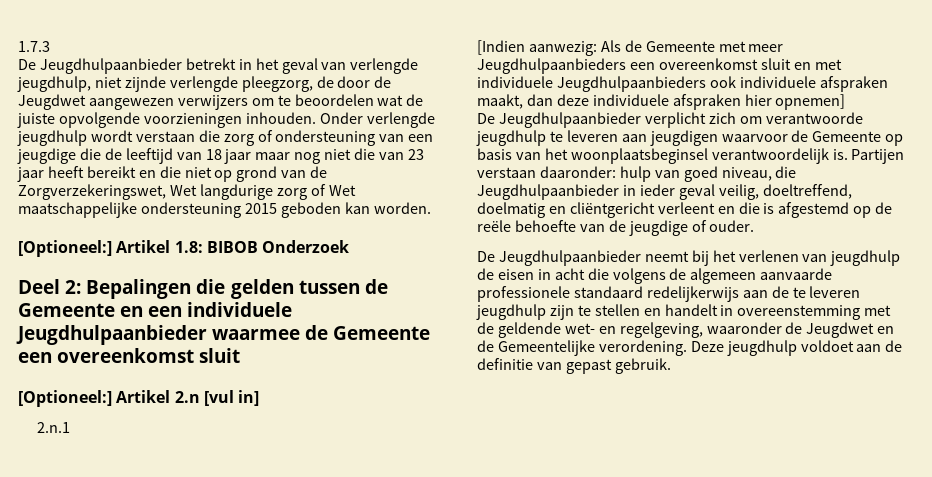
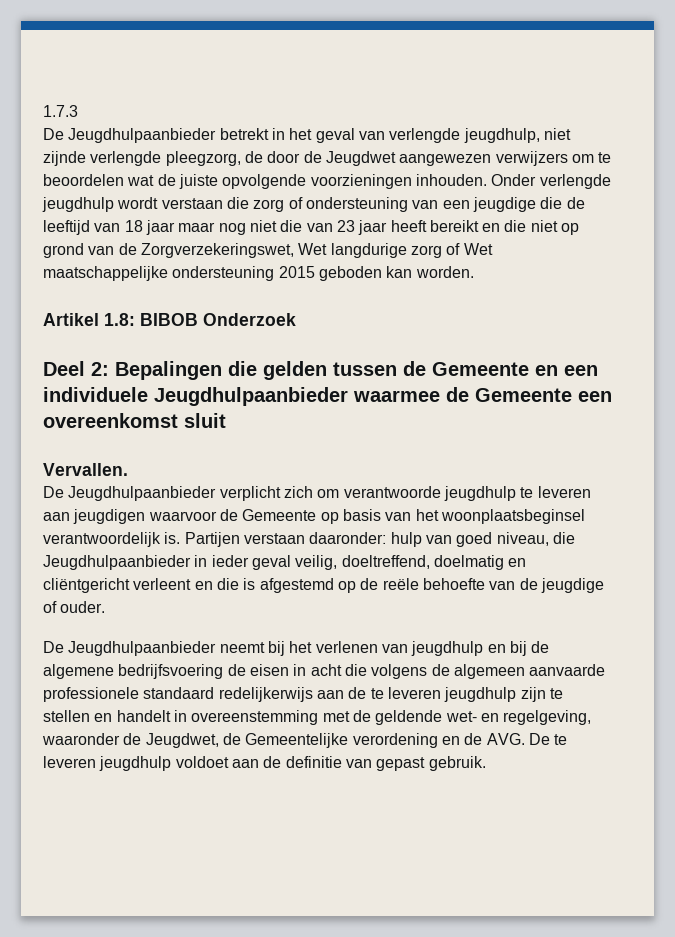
- [Optioneel:] Artikel 1.8: BIBOB Onderzoek
+ Artikel 1.8: BIBOB Onderzoek
- [Optioneel:] Artikel 2.n [vul in]
- 2.n.1
- [Indien aanwezig: Als de Gemeente met meer Jeugdhulpaanbieders een overeenkomst sluit en met individuele Jeugdhulpaanbieders ook individuele afspraken maakt, dan deze individuele afspraken hier opnemen]
+ Vervallen.
- De Jeugdhulpaanbieder neemt bij het verlenen van jeugdhulp de eisen in acht die volgens de algemeen aanvaarde professionele standaard redelijkerwijs aan de te leveren jeugdhulp zijn te stellen en handelt in overeenstemming met de geldende wet- en regelgeving, waaronder de Jeugdwet en de Gemeentelijke verordening. Deze jeugdhulp voldoet aan de definitie van gepast gebruik.
+ De Jeugdhulpaanbieder neemt bij het verlenen van jeugdhulp en bij de algemene bedrijfsvoering de eisen in acht die volgens de algemeen aanvaarde professionele standaard redelijkerwijs aan de te leveren jeugdhulp zijn te stellen en handelt in overeenstemming met de geldende wet- en regelgeving, waaronder de Jeugdwet, de Gemeentelijke verordening en de AVG. De te leveren jeugdhulp voldoet aan de definitie van gepast gebruik.

